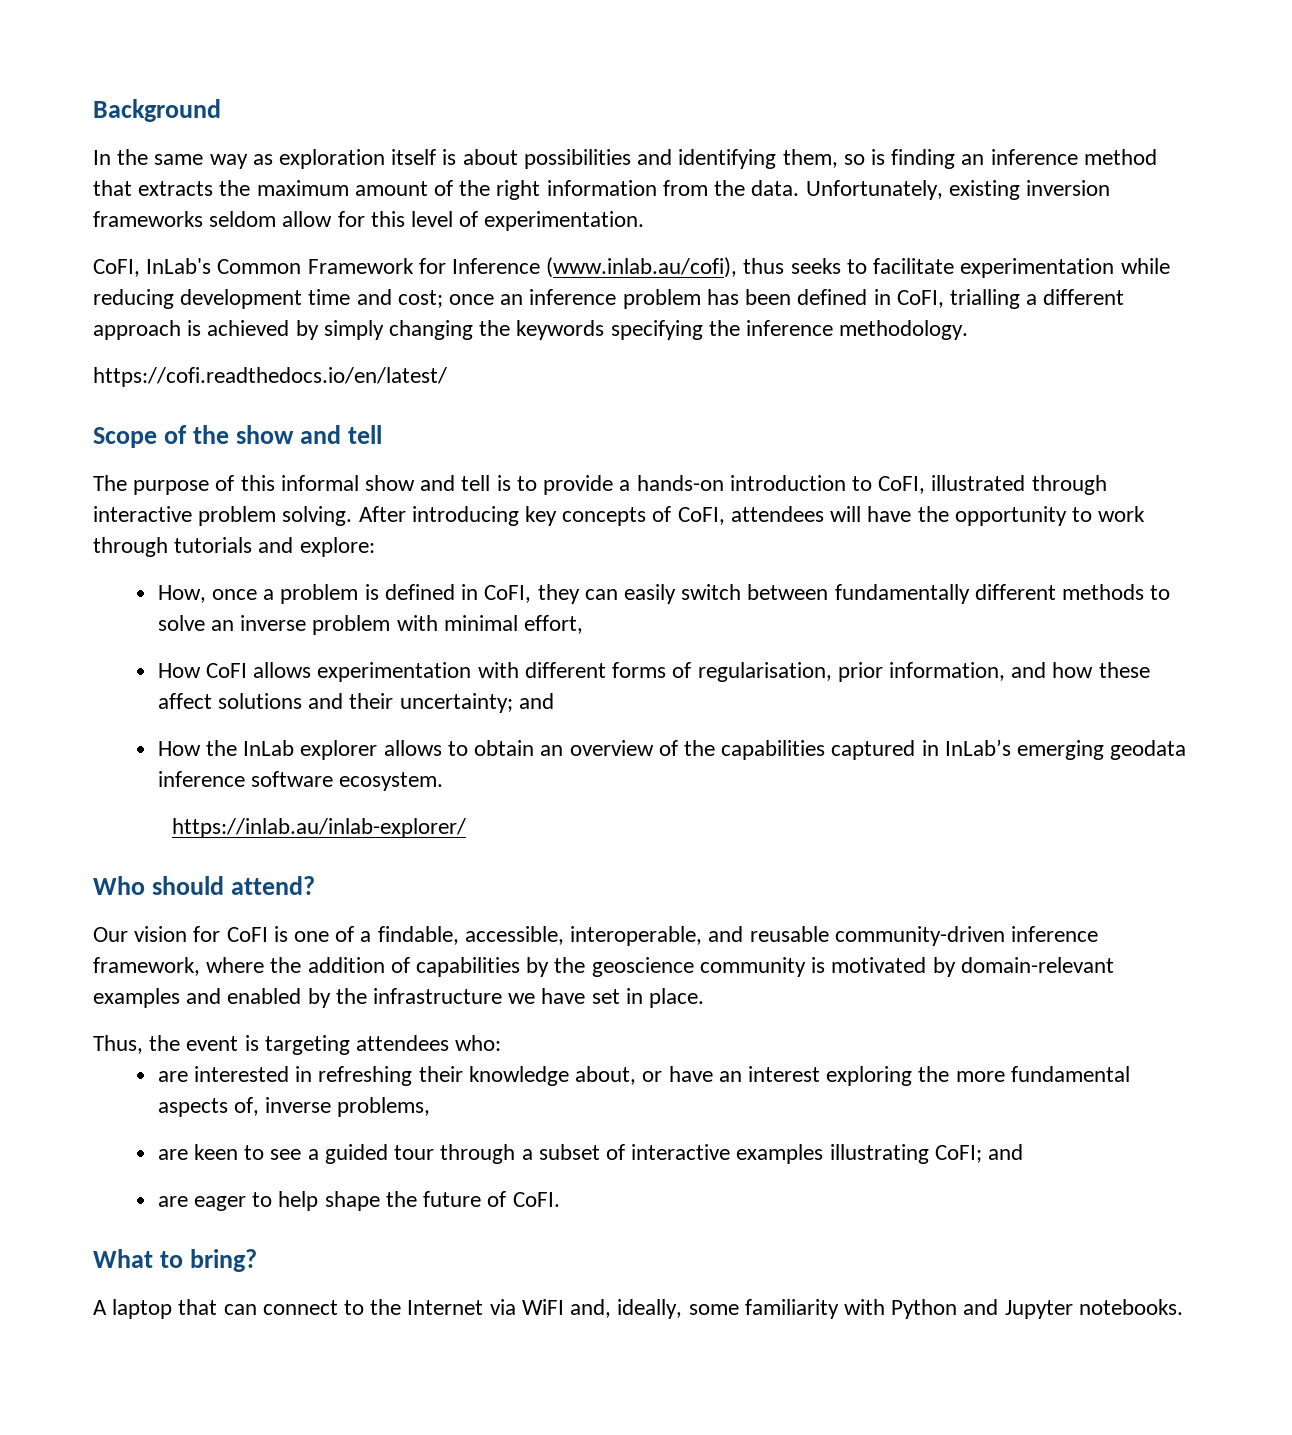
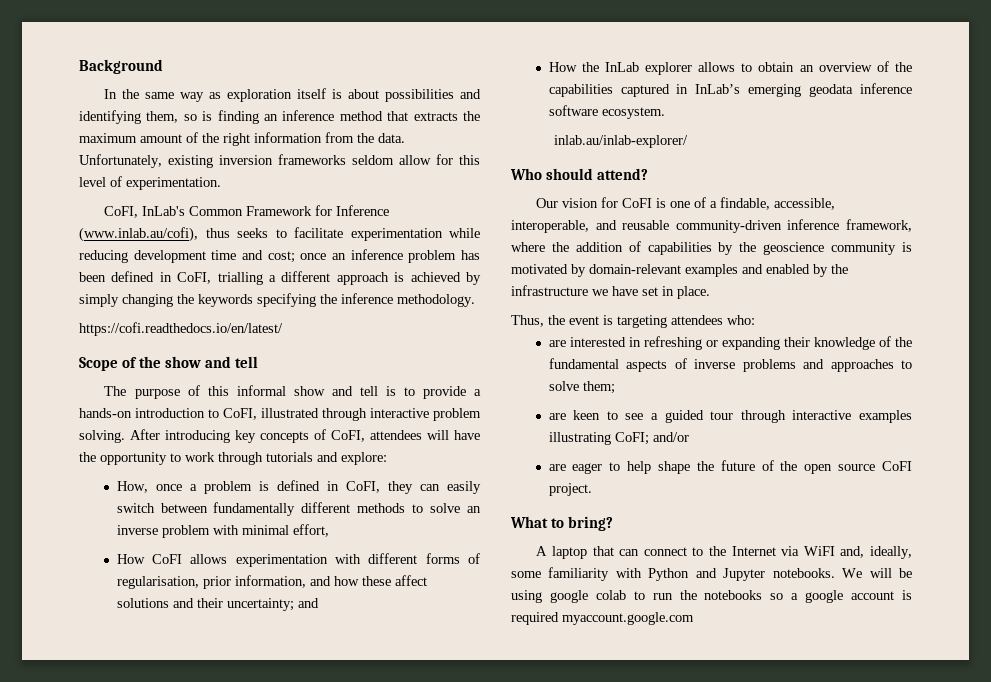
- https://inlab.au/inlab-explorer/
+ inlab.au/inlab-explorer/
- are interested in refreshing their knowledge about, or have an interest exploring the more fundamental aspects of, inverse problems,
+ are interested in refreshing or expanding their knowledge of the fundamental aspects of inverse problems and approaches to solve them;
- are keen to see a guided tour through a subset of interactive examples illustrating CoFI; and
+ are keen to see a guided tour through interactive examples illustrating CoFI; and/or
- are eager to help shape the future of CoFI.
+ are eager to help shape the future of the open source CoFI project.
+ We will be using google colab to run the notebooks so a google account is required myaccount.google.com

